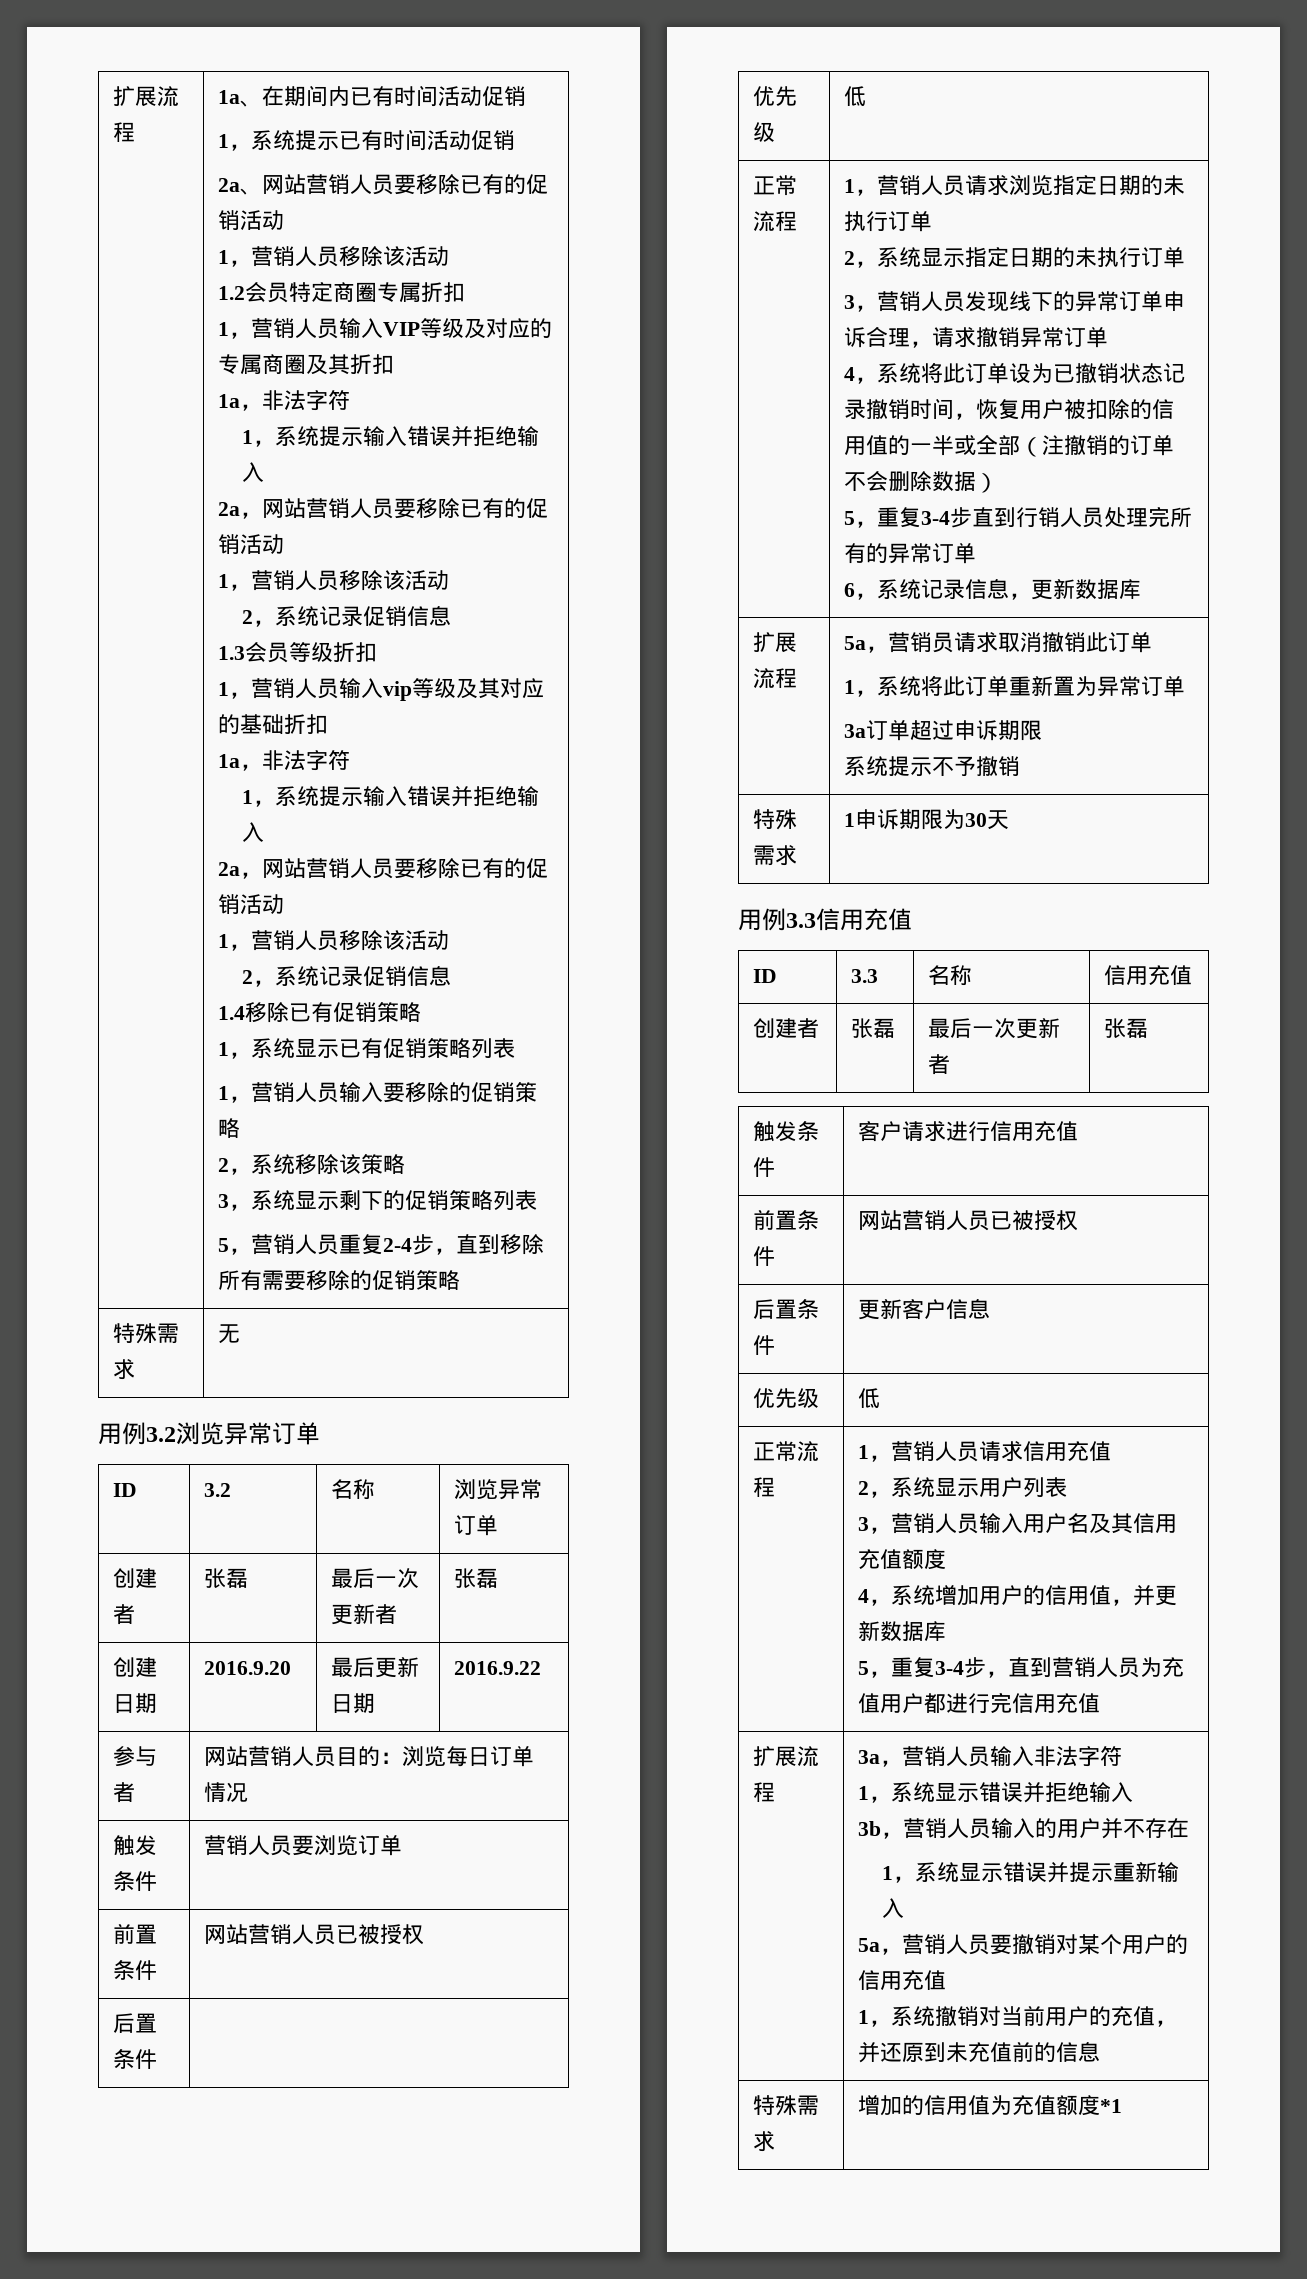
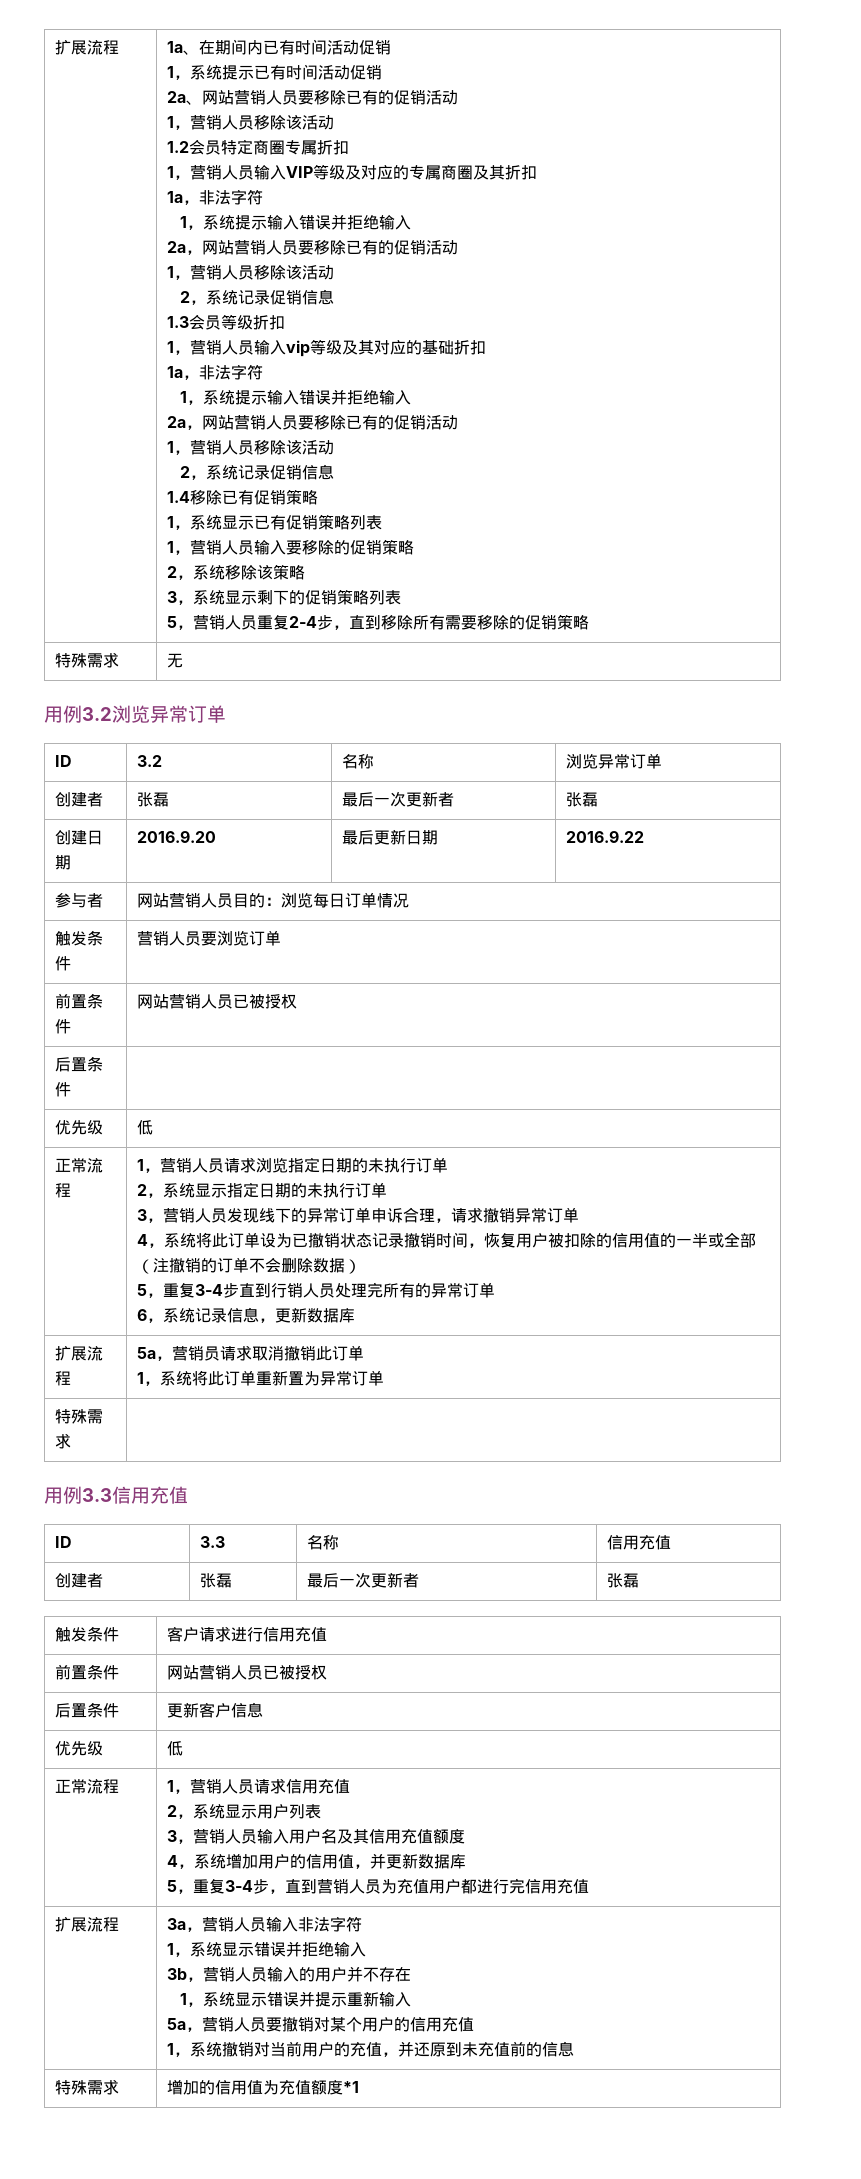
  扩展流程 | 5a，营销员请求取消撤销此订单
  1，系统将此订单重新置为异常订单
- 3a订单超过申诉期限
- 系统提示不予撤销
- 特殊需求 | 1申诉期限为30天
+ 特殊需求 |

